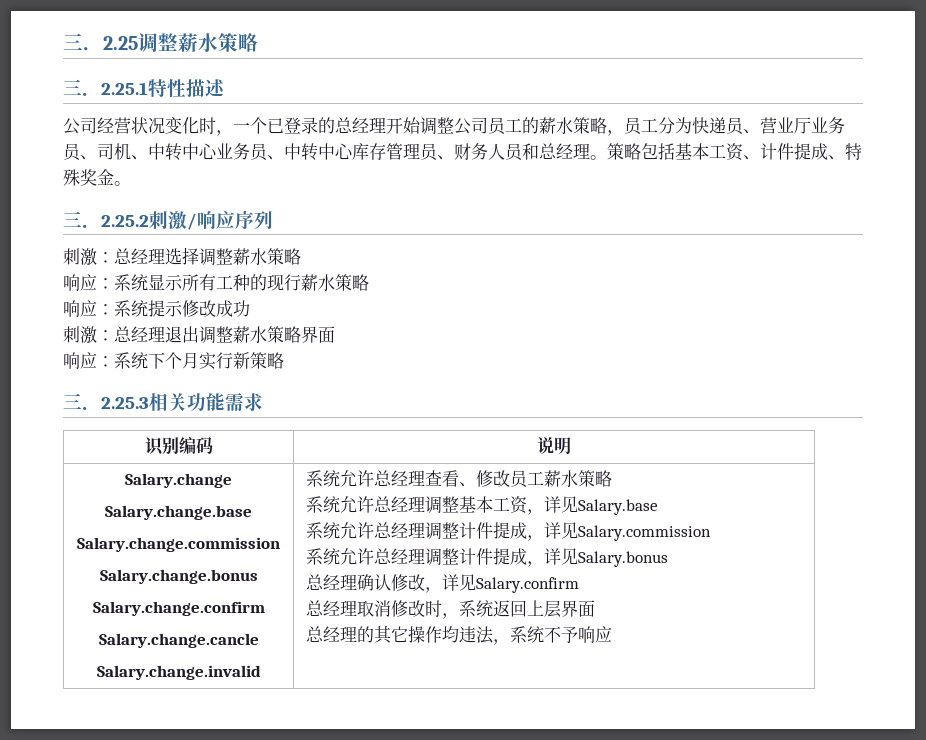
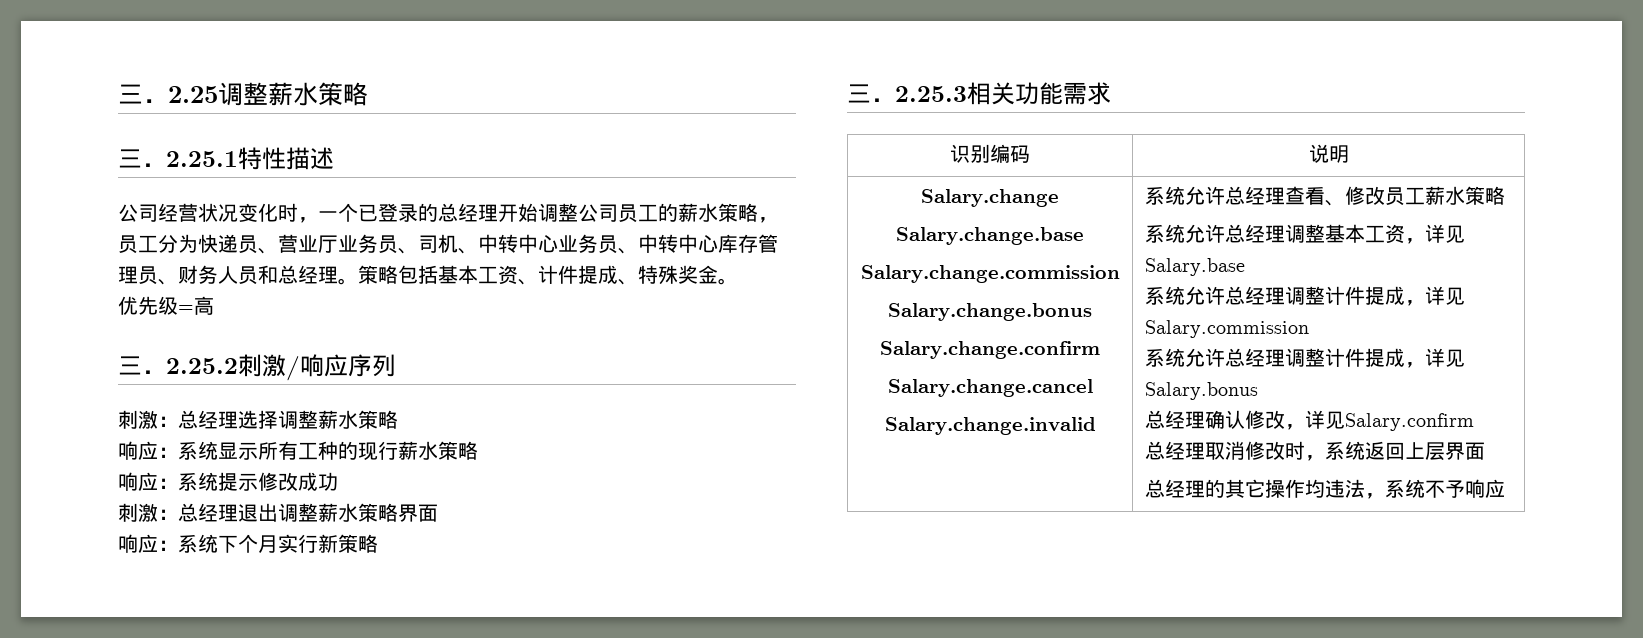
+ 优先级=高
- Salary.change.cancle
+ Salary.change.cancel

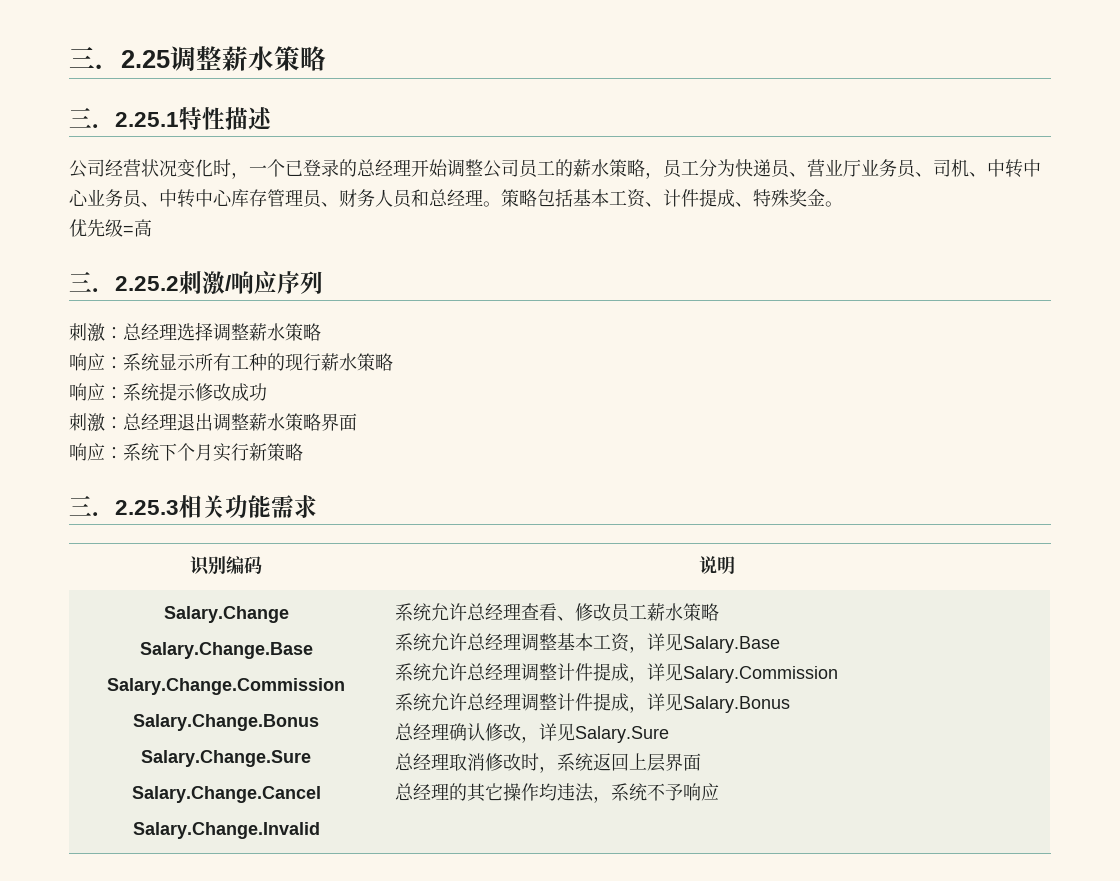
- Salary.change
- Salary.change.base
- Salary.change.commission
- Salary.change.bonus
- Salary.change.confirm
- Salary.change.cancel
- Salary.change.invalid
+ Salary.Change
+ Salary.Change.Base
+ Salary.Change.Commission
+ Salary.Change.Bonus
+ Salary.Change.Sure
+ Salary.Change.Cancel
+ Salary.Change.Invalid
- 系统允许总经理调整基本工资，详见Salary.base
- 系统允许总经理调整计件提成，详见Salary.commission
- 系统允许总经理调整计件提成，详见Salary.bonus
+ 系统允许总经理调整基本工资，详见Salary.Base
+ 系统允许总经理调整计件提成，详见Salary.Commission
+ 系统允许总经理调整计件提成，详见Salary.Bonus
- 总经理确认修改，详见Salary.confirm
+ 总经理确认修改，详见Salary.Sure

